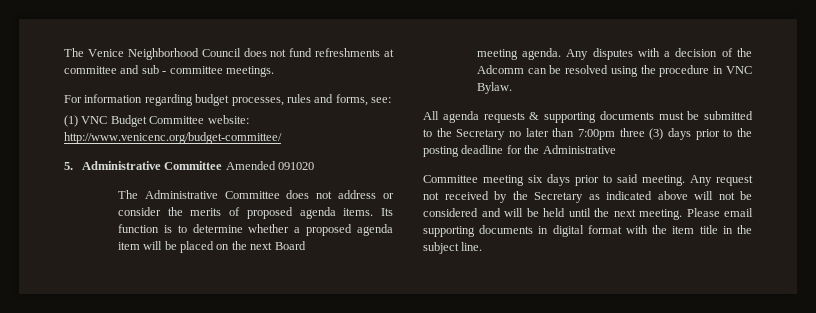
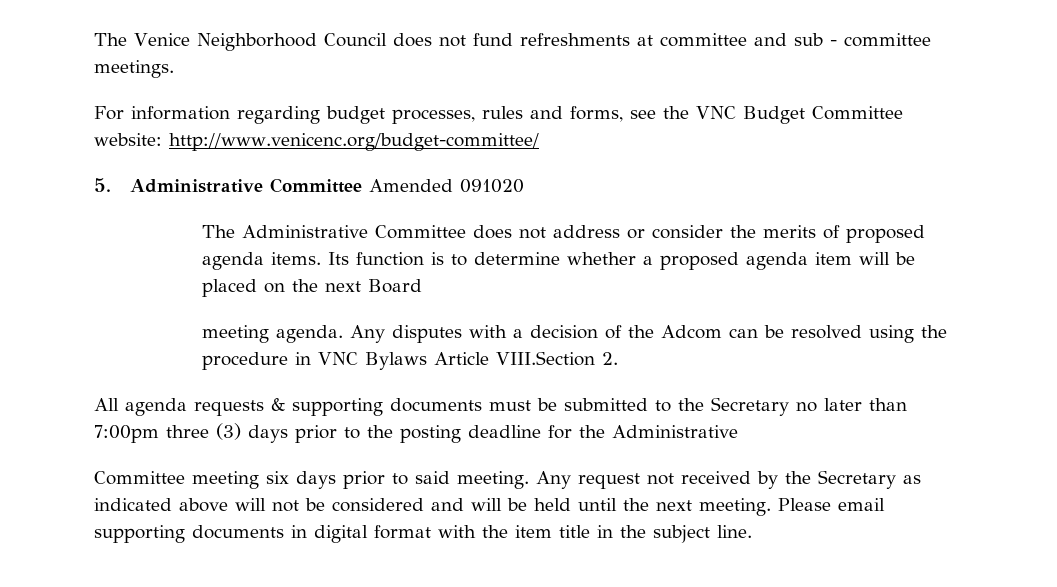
- For information regarding budget processes, rules and forms, see:
- (1) VNC Budget Committee website: http://www.venicenc.org/budget-committee/
+ For information regarding budget processes, rules and forms, see the VNC Budget Committee website: http://www.venicenc.org/budget-committee/
- Any disputes with a decision of the Adcomm can be resolved using the procedure in VNC Bylaw.
+ Any disputes with a decision of the Adcom can be resolved using the procedure in VNC Bylaws Article VIII.Section 2.

